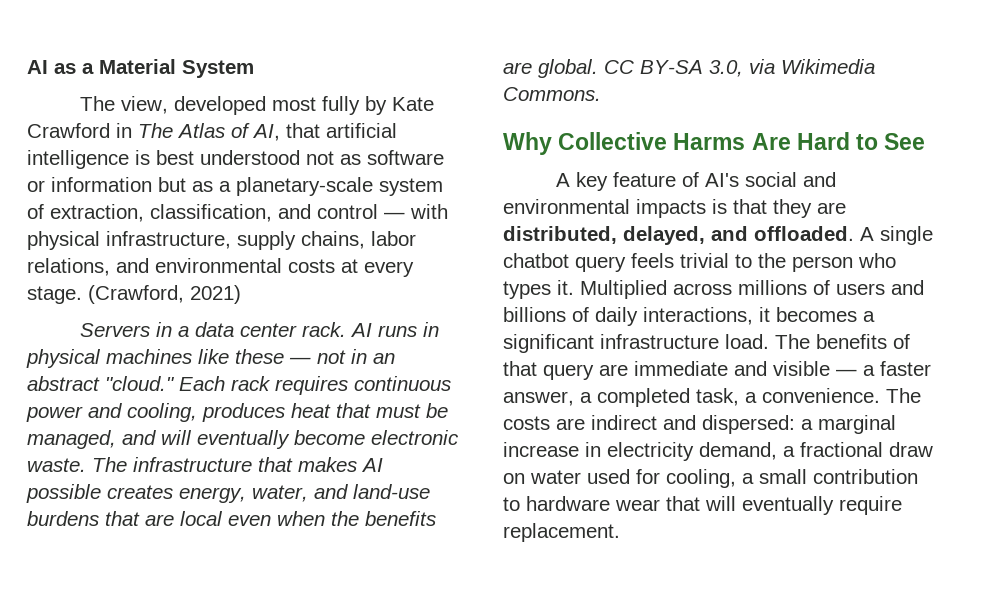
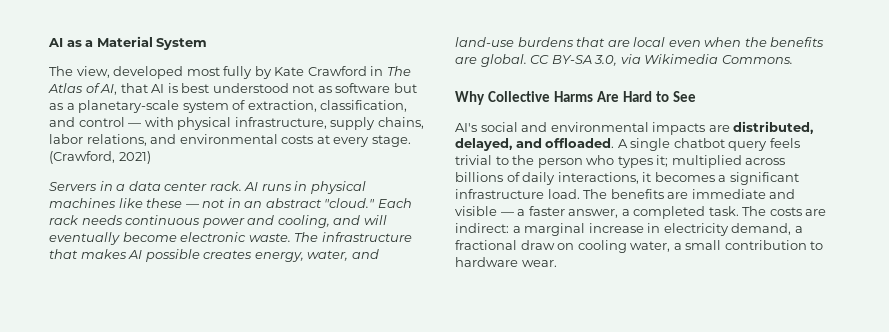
- The view, developed most fully by Kate Crawford in The Atlas of AI, that artificial intelligence is best understood not as software or information but as a planetary-scale system of extraction, classification, and control — with physical infrastructure, supply chains, labor relations, and environmental costs at every stage.
+ The view, developed most fully by Kate Crawford in The Atlas of AI, that AI is best understood not as software but as a planetary-scale system of extraction, classification, and control — with physical infrastructure, supply chains, labor relations, and environmental costs at every stage.
- Each rack requires continuous power and cooling, produces heat that must be managed, and will eventually become electronic waste.
+ Each rack needs continuous power and cooling, and will eventually become electronic waste.
- A key feature of AI's social and environmental impacts is that they are distributed, delayed, and offloaded.
+ AI's social and environmental impacts are distributed, delayed, and offloaded.
- A single chatbot query feels trivial to the person who types it. Multiplied across millions of users and billions of daily interactions, it becomes a significant infrastructure load.
+ A single chatbot query feels trivial to the person who types it; multiplied across billions of daily interactions, it becomes a significant infrastructure load.
- The benefits of that query are immediate and visible — a faster answer, a completed task, a convenience. The costs are indirect and dispersed: a marginal increase in electricity demand, a fractional draw on water used for cooling, a small contribution to hardware wear that will eventually require replacement.
+ The benefits are immediate and visible — a faster answer, a completed task. The costs are indirect: a marginal increase in electricity demand, a fractional draw on cooling water, a small contribution to hardware wear.

